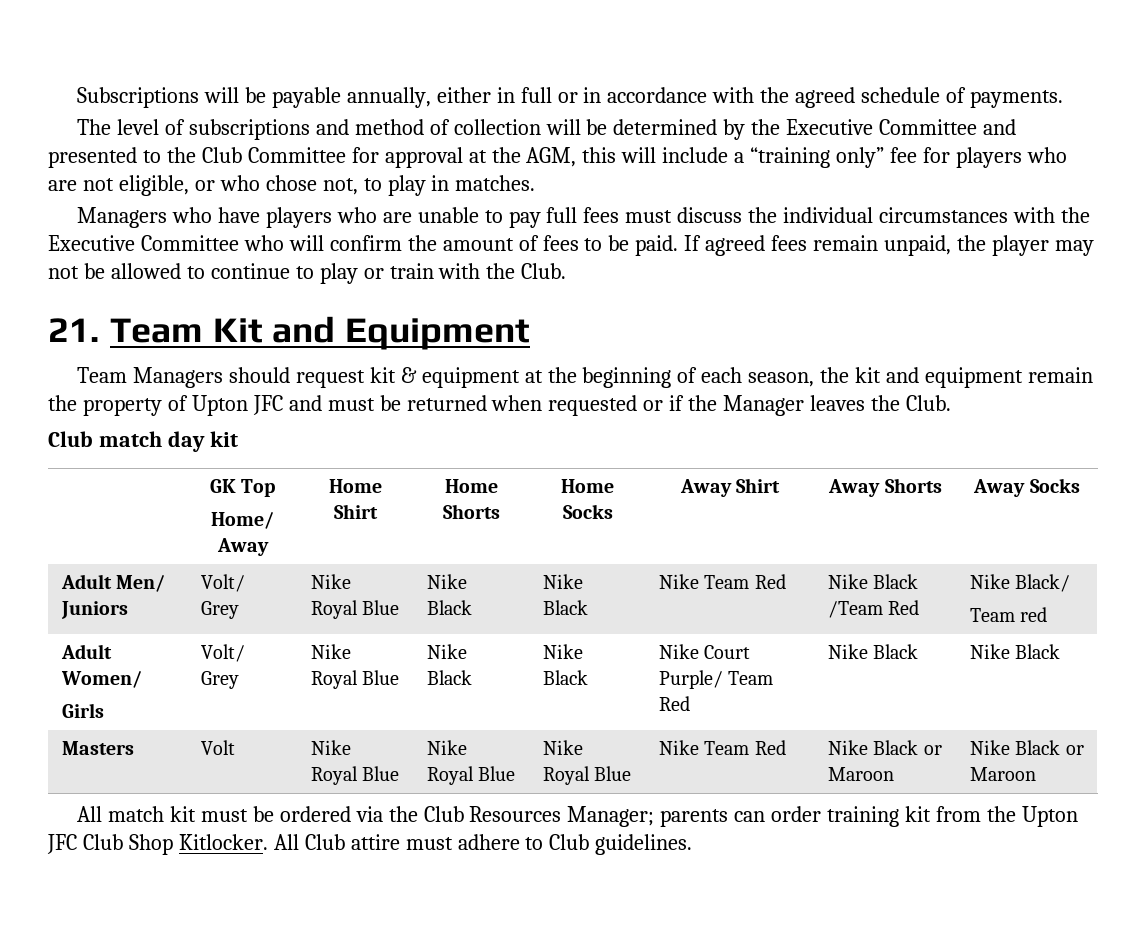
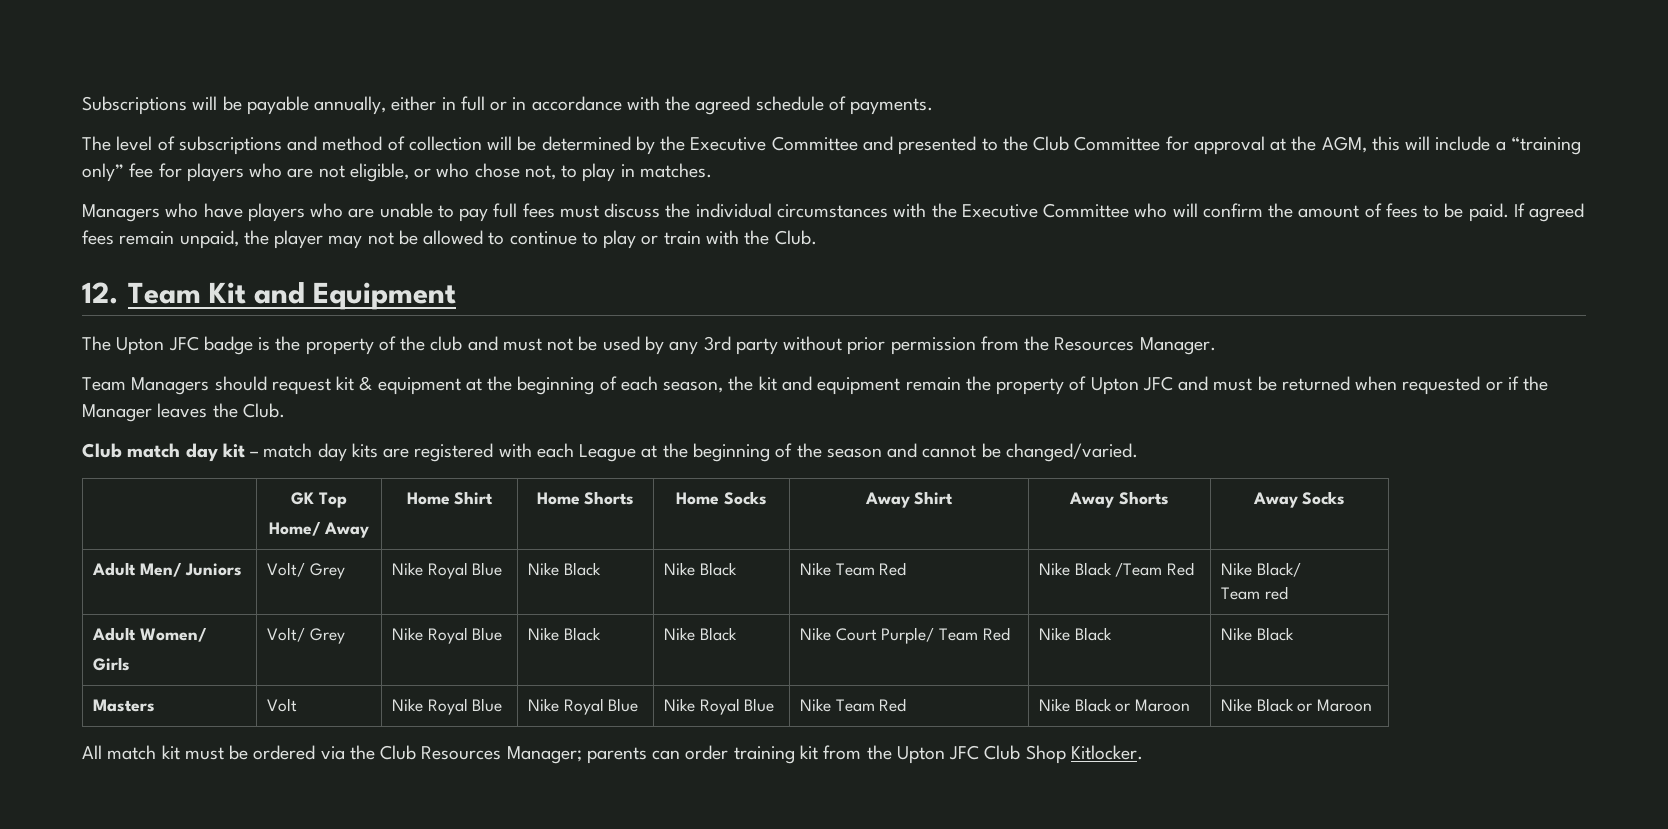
- 21. Team Kit and Equipment
+ 12. Team Kit and Equipment
+ The Upton JFC badge is the property of the club and must not be used by any 3rd party without prior permission from the Resources Manager.
- Club match day kit
+ Club match day kit – match day kits are registered with each League at the beginning of the season and cannot be changed/varied.
- All Club attire must adhere to Club guidelines.

